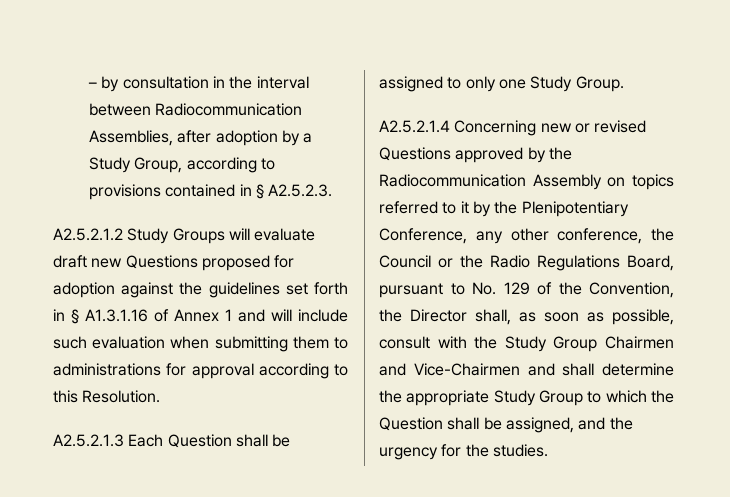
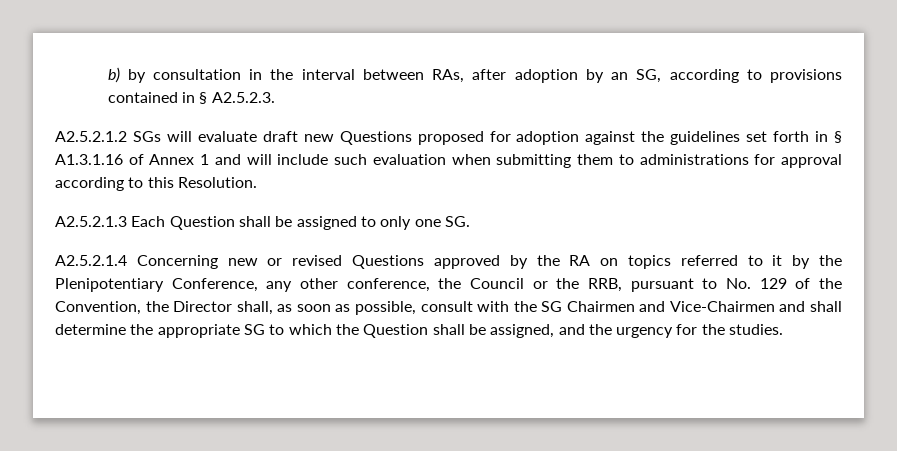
- – by consultation in the interval between Radiocommunication Assemblies, after adoption by a Study Group, according to provisions contained in § A2.5.2.3.
+ b) by consultation in the interval between RAs, after adoption by an SG, according to provisions contained in § A2.5.2.3.
- A2.5.2.1.2 Study Groups will evaluate draft new Questions proposed for adoption against the guidelines set forth in § A1.3.1.16 of Annex 1 and will include such evaluation when submitting them to administrations for approval according to this Resolution.
+ A2.5.2.1.2 SGs will evaluate draft new Questions proposed for adoption against the guidelines set forth in § A1.3.1.16 of Annex 1 and will include such evaluation when submitting them to administrations for approval according to this Resolution.
- A2.5.2.1.3 Each Question shall be assigned to only one Study Group.
+ A2.5.2.1.3 Each Question shall be assigned to only one SG.
- A2.5.2.1.4 Concerning new or revised Questions approved by the Radiocommunication Assembly on topics referred to it by the Plenipotentiary Conference, any other conference, the Council or the Radio Regulations Board, pursuant to No. 129 of the Convention, the Director shall, as soon as possible, consult with the Study Group Chairmen and Vice-Chairmen and shall determine the appropriate Study Group to which the Question shall be assigned, and the urgency for the studies.
+ A2.5.2.1.4 Concerning new or revised Questions approved by the RA on topics referred to it by the Plenipotentiary Conference, any other conference, the Council or the RRB, pursuant to No. 129 of the Convention, the Director shall, as soon as possible, consult with the SG Chairmen and Vice-Chairmen and shall determine the appropriate SG to which the Question shall be assigned, and the urgency for the studies.

